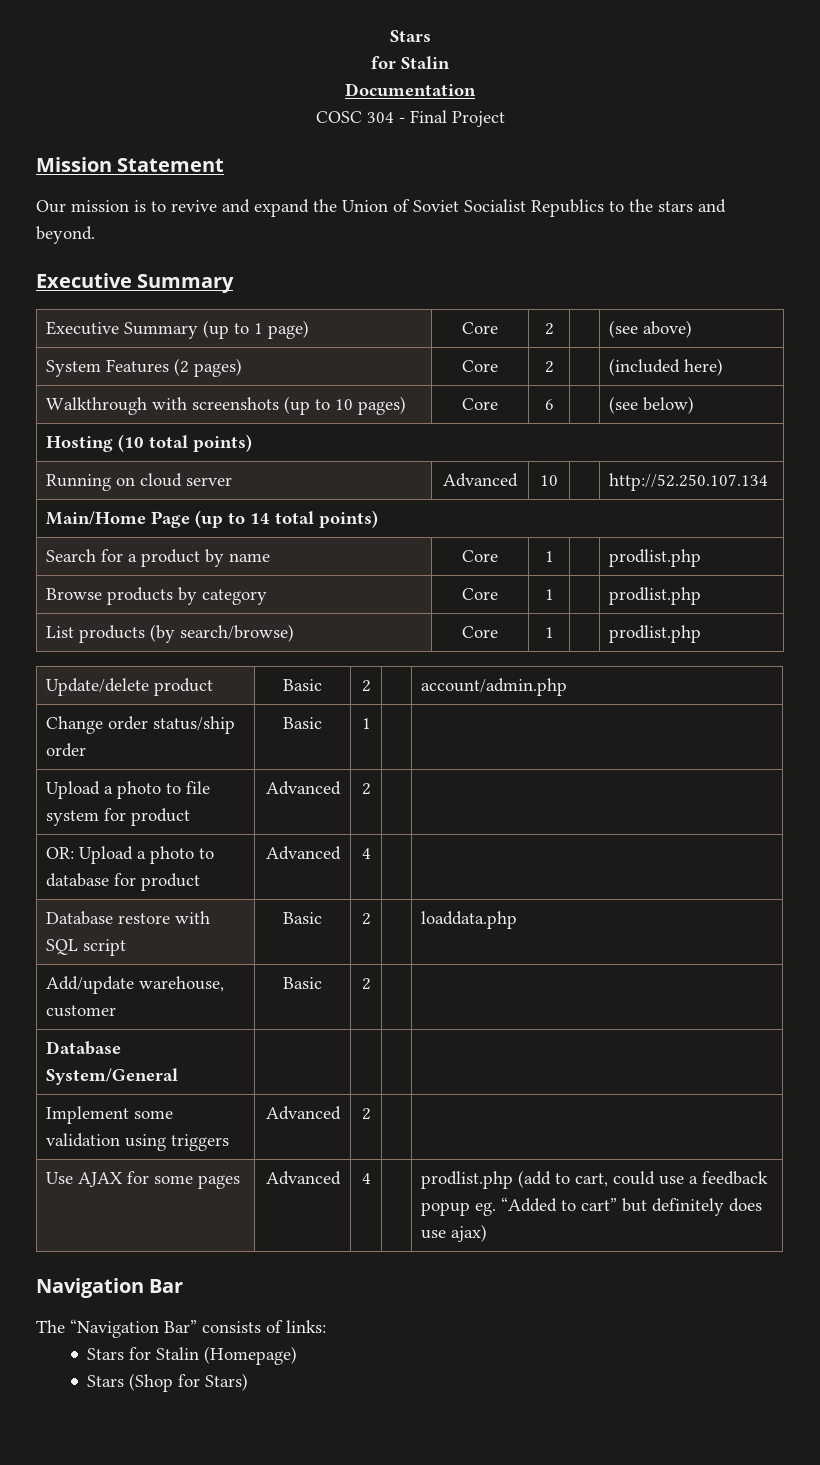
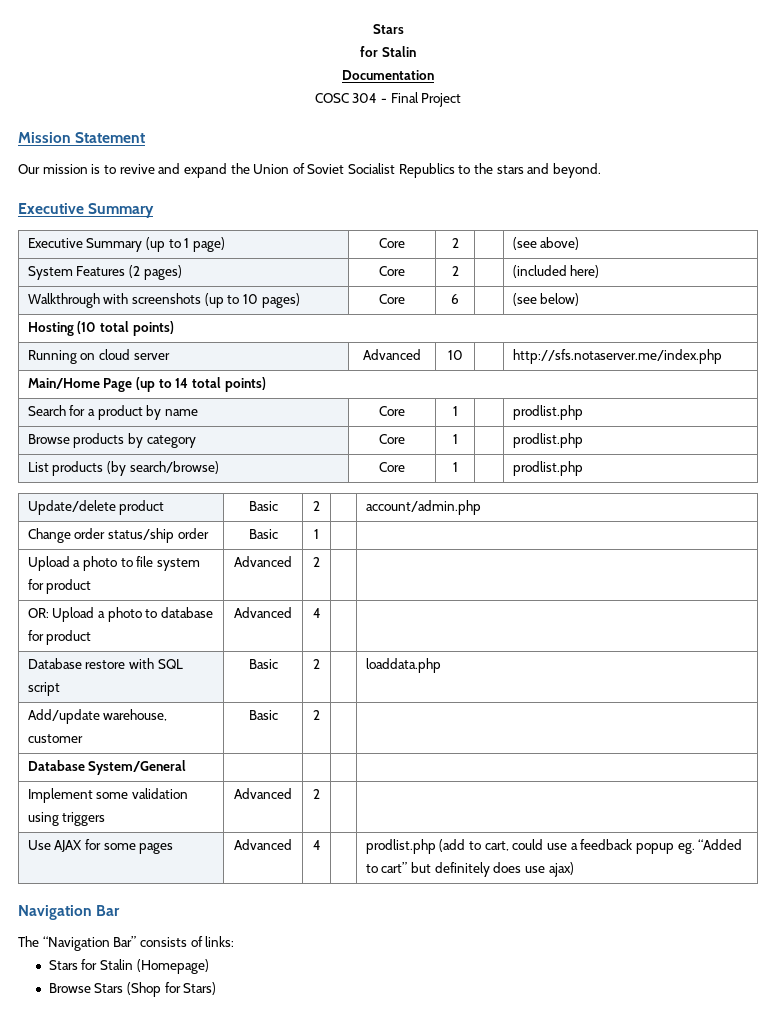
- Running on cloud server | Advanced | 10 | | http://52.250.107.134
+ Running on cloud server | Advanced | 10 | | http://sfs.notaserver.me/index.php
- Stars (Shop for Stars)
+ Browse Stars (Shop for Stars)

